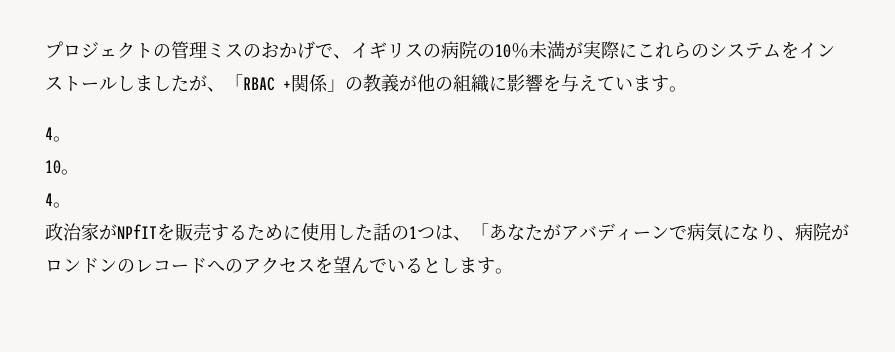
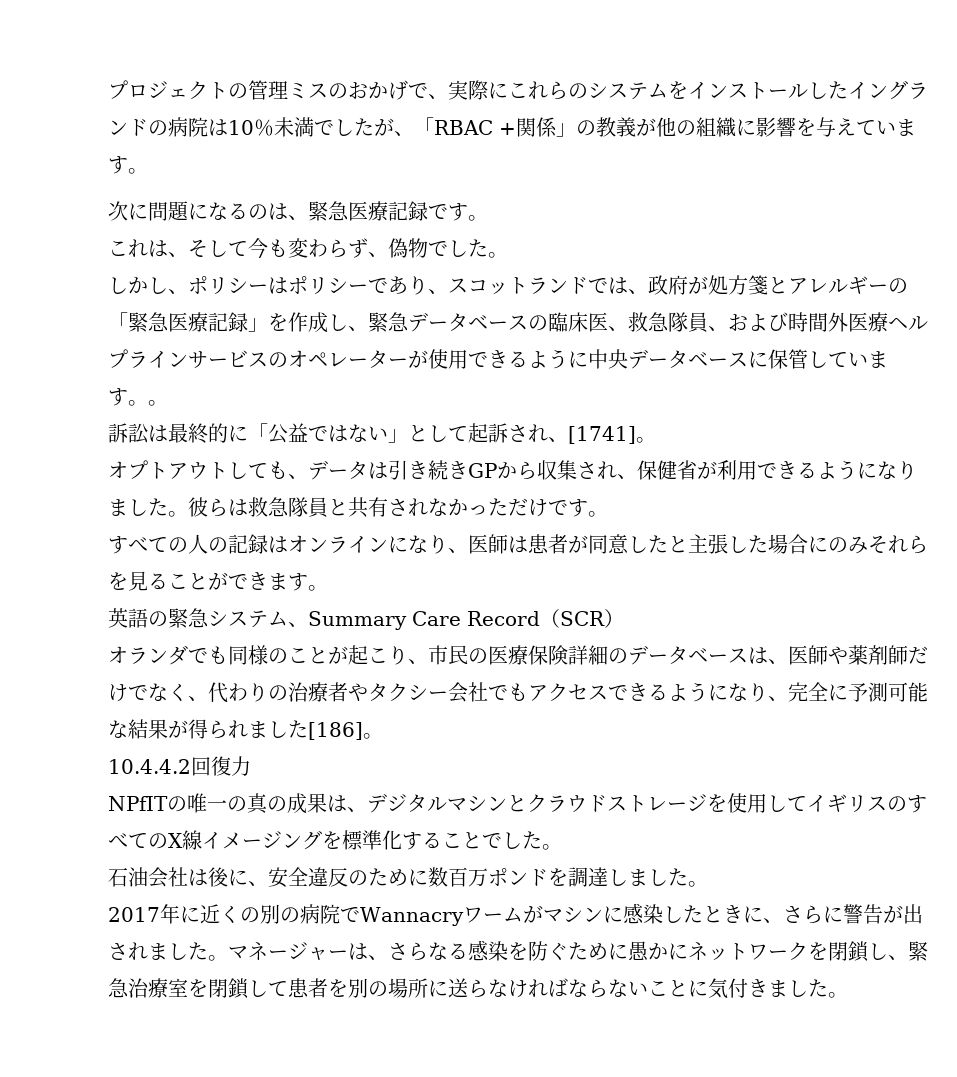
- プロジェクトの管理ミスのおかげで、イギリスの病院の10％未満が実際にこれらのシステムをインストールしましたが、「RBAC +関係」の教義が他の組織に影響を与えています。
- 4。
- 10。
- 4。
- 政治家がNPfITを販売するために使用した話の1つは、「あなたがアバディーンで病気になり、病院がロンドンのレコードへのアクセスを望んでいるとします。
+ プロジェクトの管理ミスのおかげで、実際にこれらのシステムをインストールしたイングランドの病院は10％未満でしたが、「RBAC +関係」の教義が他の組織に影響を与えています。
+ 次に問題になるのは、緊急医療記録です。
+ これは、そして今も変わらず、偽物でした。
+ しかし、ポリシーはポリシーであり、スコットランドでは、政府が処方箋とアレルギーの「緊急医療記録」を作成し、緊急データベースの臨床医、救急隊員、および時間外医療ヘルプラインサービスのオペレーターが使用できるように中央データベースに保管しています。。
+ 訴訟は最終的に「公益ではない」として起訴され、[1741]。
+ オプトアウトしても、データは引き続きGPから収集され、保健省が利用できるようになりました。彼らは救急隊員と共有されなかっただけです。
+ すべての人の記録はオンラインになり、医師は患者が同意したと主張した場合にのみそれらを見ることができます。
+ 英語の緊急システム、Summary Care Record（SCR）
+ オランダでも同様のことが起こり、市民の医療保険詳細のデータベースは、医師や薬剤師だけでなく、代わりの治療者やタクシー会社でもアクセスできるようになり、完全に予測可能な結果が得られました[186]。
+ 10.4.4.2回復力
+ NPfITの唯一の真の成果は、デジタルマシンとクラウドストレージを使用してイギリスのすべてのX線イメージングを標準化することでした。
+ 石油会社は後に、安全違反のために数百万ポンドを調達しました。
+ 2017年に近くの別の病院でWannacryワームがマシンに感染したときに、さらに警告が出されました。マネージャーは、さらなる感染を防ぐために愚かにネットワークを閉鎖し、緊急治療室を閉鎖して患者を別の場所に送らなければならないことに気付きました。

